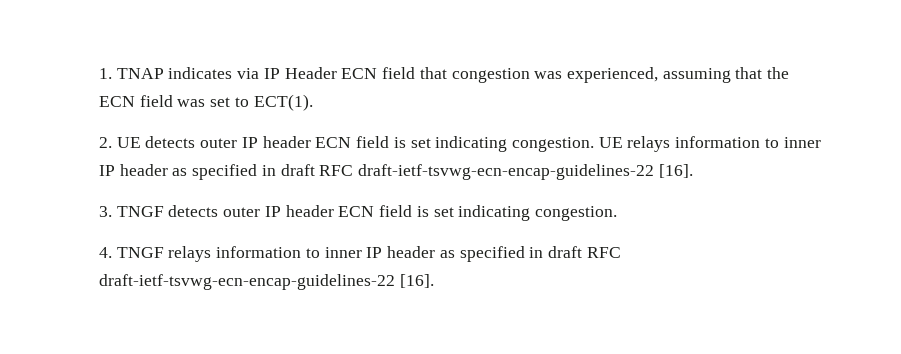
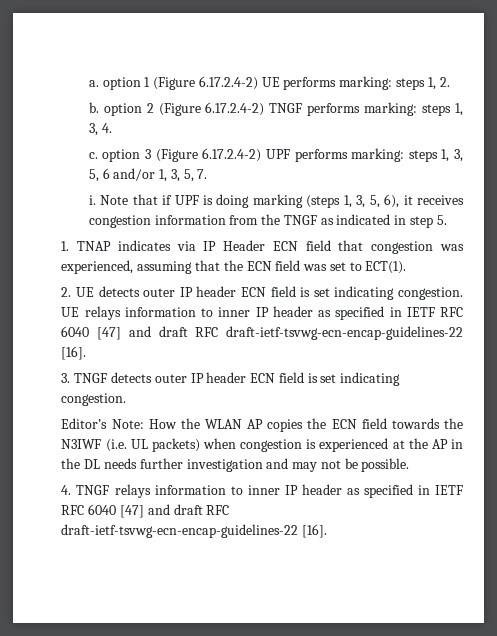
+ a. option 1 (Figure 6.17.2.4-2) UE performs marking: steps 1, 2.
+ b. option 2 (Figure 6.17.2.4-2) TNGF performs marking: steps 1, 3, 4.
+ c. option 3 (Figure 6.17.2.4-2) UPF performs marking: steps 1, 3, 5, 6 and/or 1, 3, 5, 7.
+ i. Note that if UPF is doing marking (steps 1, 3, 5, 6), it receives congestion information from the TNGF as indicated in step 5.
- UE relays information to inner IP header as specified in draft RFC draft-ietf-tsvwg-ecn-encap-guidelines-22 [16].
+ UE relays information to inner IP header as specified in IETF RFC 6040 [47] and draft RFC draft-ietf-tsvwg-ecn-encap-guidelines-22 [16].
+ Editor’s Note: How the WLAN AP copies the ECN field towards the N3IWF (i.e. UL packets) when congestion is experienced at the AP in the DL needs further investigation and may not be possible.
- 4. TNGF relays information to inner IP header as specified in draft RFC draft-ietf-tsvwg-ecn-encap-guidelines-22 [16].
+ 4. TNGF relays information to inner IP header as specified in IETF RFC 6040 [47] and draft RFC draft-ietf-tsvwg-ecn-encap-guidelines-22 [16].

